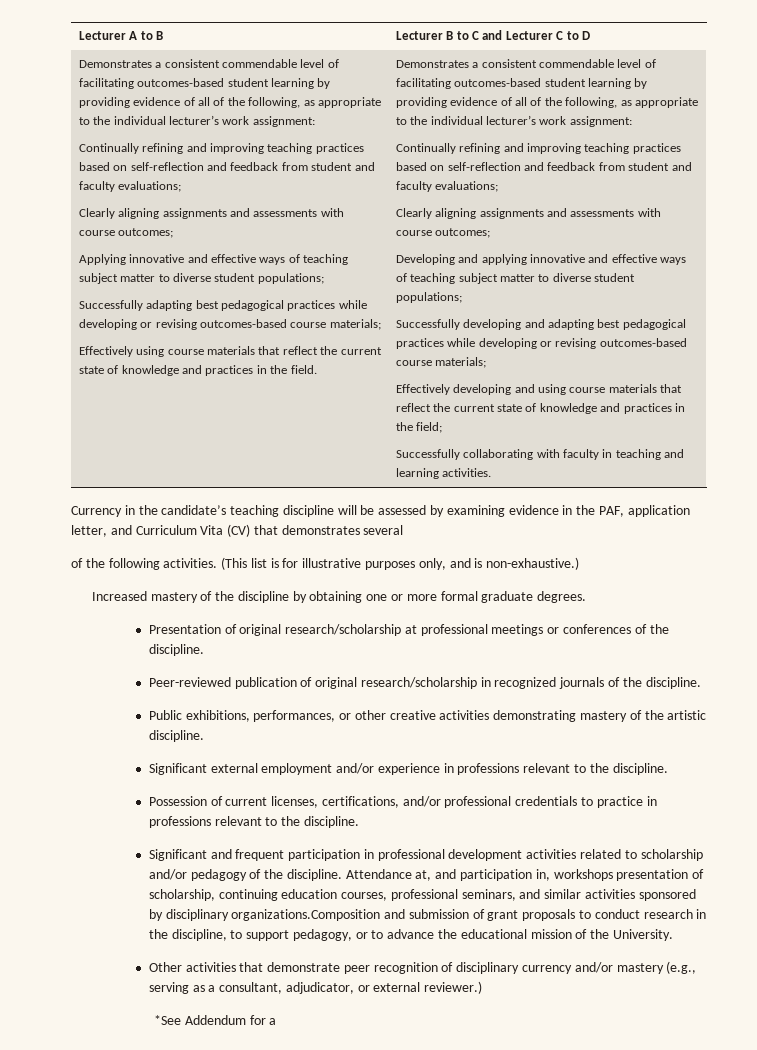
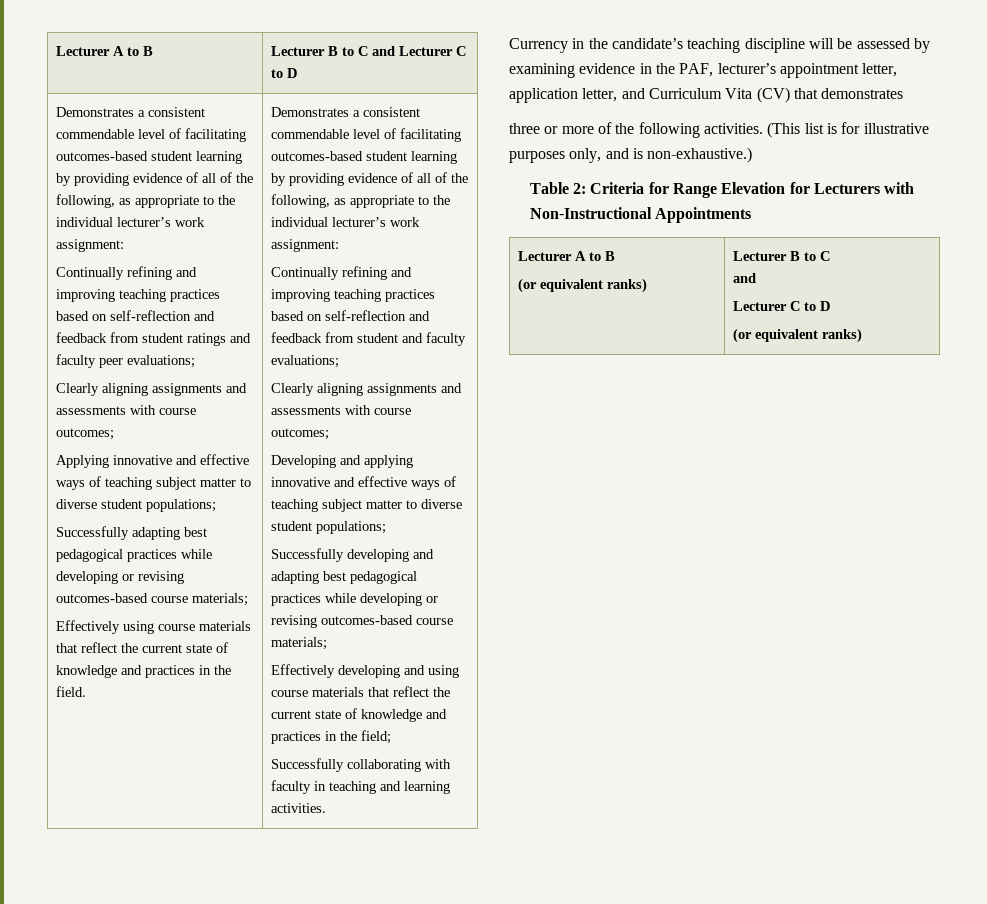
  Lecturer A to B | Lecturer B to C and Lecturer C to D
  Demonstrates a consistent commendable level of facilitating outcomes-based student learning by providing evidence of all of the following, as appropriate to the individual lecturer’s work assignment:
- Continually refining and improving teaching practices based on self-reflection and feedback from student and faculty evaluations;
+ Continually refining and improving teaching practices based on self-reflection and feedback from student ratings and faculty peer evaluations;
- Currency in the candidate’s teaching discipline will be assessed by examining evidence in the PAF, application letter, and Curriculum Vita (CV) that demonstrates several
- of the following activities.
+ Currency in the candidate’s teaching discipline will be assessed by examining evidence in the PAF, lecturer’s appointment letter, application letter, and Curriculum Vita (CV) that demonstrates
+ three or more of the following activities.
- Increased mastery of the discipline by obtaining one or more formal graduate degrees.
- Presentation of original research/scholarship at professional meetings or conferences of the discipline.
- Peer-reviewed publication of original research/scholarship in recognized journals of the discipline.
- Public exhibitions, performances, or other creative activities demonstrating mastery of the artistic discipline.
- Significant external employment and/or experience in professions relevant to the discipline.
- Possession of current licenses, certifications, and/or professional credentials to practice in professions relevant to the discipline.
- Significant and frequent participation in professional development activities related to scholarship and/or pedagogy of the discipline. Attendance at, and participation in, workshops presentation of scholarship, continuing education courses, professional seminars, and similar activities sponsored by disciplinary organizations.Composition and submission of grant proposals to conduct research in the discipline, to support pedagogy, or to advance the educational mission of the University.
- Other activities that demonstrate peer recognition of disciplinary currency and/or mastery (e.g., serving as a consultant, adjudicator, or external reviewer.)
- *See Addendum for a
+ Table 2: Criteria for Range Elevation for Lecturers with Non-Instructional Appointments
+ Lecturer A to B
+ (or equivalent ranks) | Lecturer B to C
+ and
+ Lecturer C to D
+ (or equivalent ranks)

